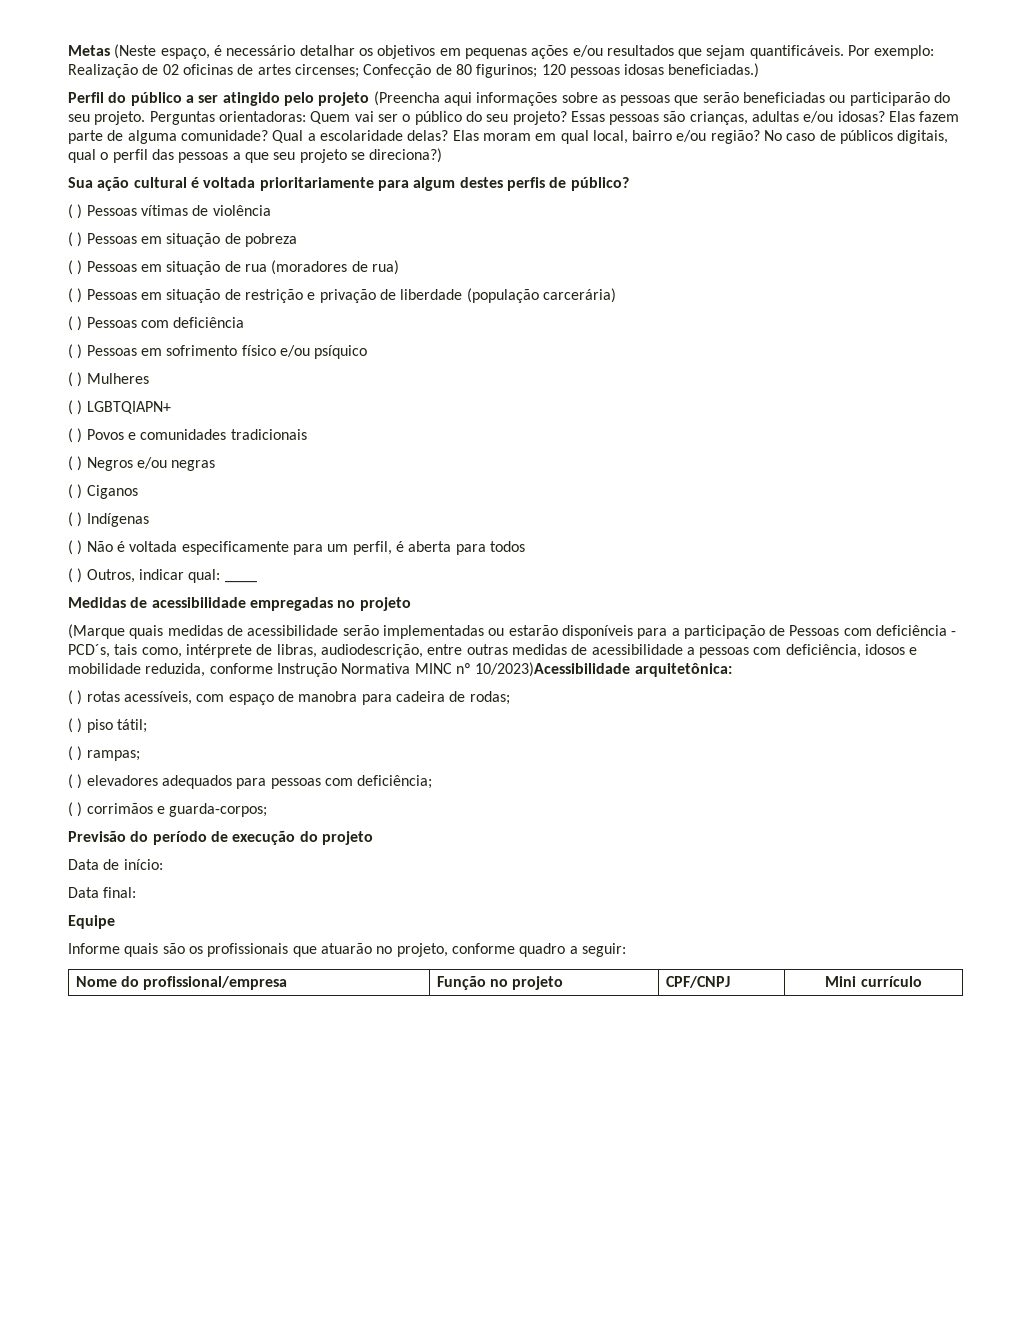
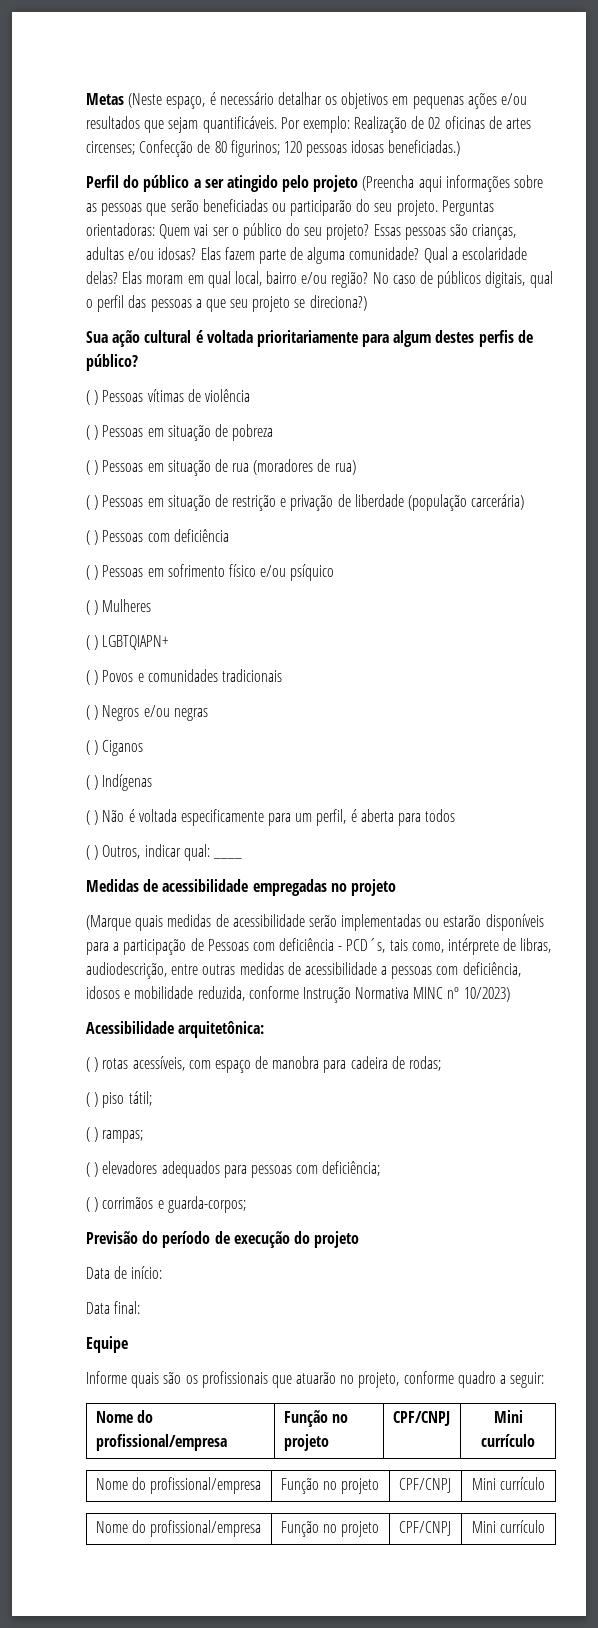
- (Marque quais medidas de acessibilidade serão implementadas ou estarão disponíveis para a participação de Pessoas com deficiência - PCD´s, tais como, intérprete de libras, audiodescrição, entre outras medidas de acessibilidade a pessoas com deficiência, idosos e mobilidade reduzida, conforme Instrução Normativa MINC nº 10/2023)Acessibilidade arquitetônica:
+ (Marque quais medidas de acessibilidade serão implementadas ou estarão disponíveis para a participação de Pessoas com deficiência - PCD´s, tais como, intérprete de libras, audiodescrição, entre outras medidas de acessibilidade a pessoas com deficiência, idosos e mobilidade reduzida, conforme Instrução Normativa MINC nº 10/2023)
+ Acessibilidade arquitetônica:
  Informe quais são os profissionais que atuarão no projeto, conforme quadro a seguir:
+ Nome do profissional/empresa | Função no projeto | CPF/CNPJ | Mini currículo
+ Nome do profissional/empresa | Função no projeto | CPF/CNPJ | Mini currículo

